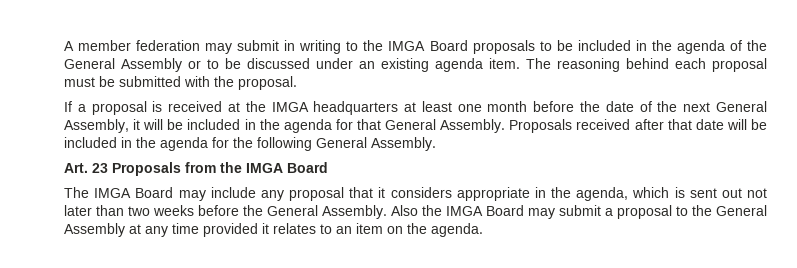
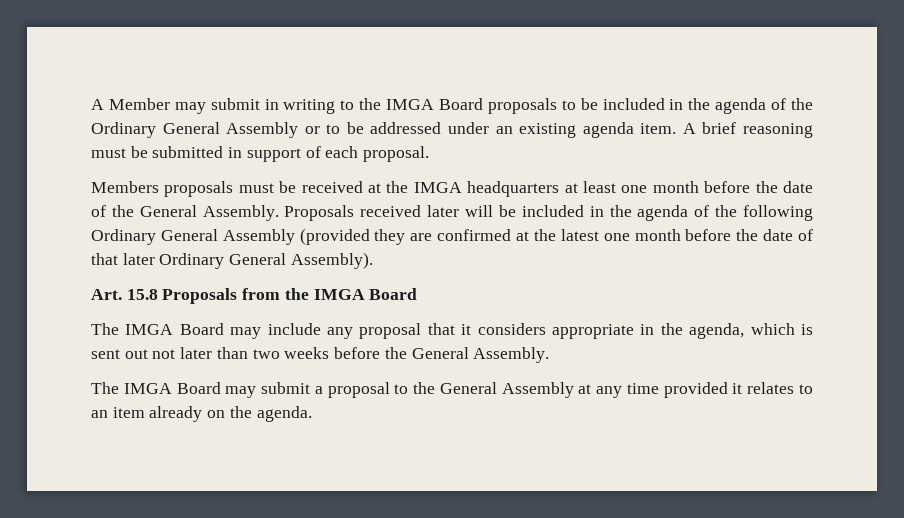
- A member federation may submit in writing to the IMGA Board proposals to be included in the agenda of the General Assembly or to be discussed under an existing agenda item.
+ A Member may submit in writing to the IMGA Board proposals to be included in the agenda of the Ordinary General Assembly or to be addressed under an existing agenda item.
- The reasoning behind each proposal must be submitted with the proposal.
- If a proposal is received at the IMGA headquarters at least one month before the date of the next General Assembly, it will be included in the agenda for that General Assembly. Proposals received after that date will be included in the agenda for the following General Assembly.
+ A brief reasoning must be submitted in support of each proposal.
+ Members proposals must be received at the IMGA headquarters at least one month before the date of the General Assembly. Proposals received later will be included in the agenda of the following Ordinary General Assembly (provided they are confirmed at the latest one month before the date of that later Ordinary General Assembly).
- Art. 23 Proposals from the IMGA Board
+ Art. 15.8 Proposals from the IMGA Board
- The IMGA Board may include any proposal that it considers appropriate in the agenda, which is sent out not later than two weeks before the General Assembly. Also the IMGA Board may submit a proposal to the General Assembly at any time provided it relates to an item on the agenda.
+ The IMGA Board may include any proposal that it considers appropriate in the agenda, which is sent out not later than two weeks before the General Assembly.
+ The IMGA Board may submit a proposal to the General Assembly at any time provided it relates to an item already on the agenda.

